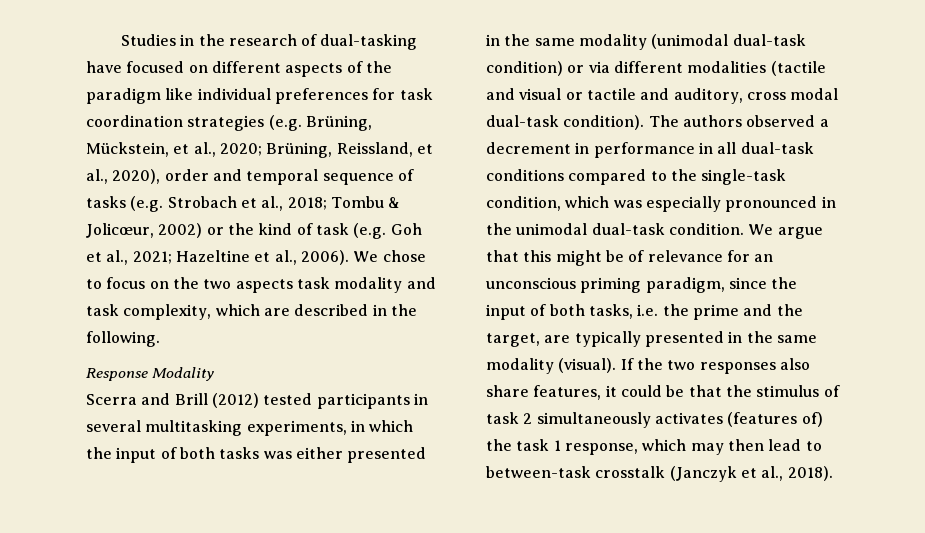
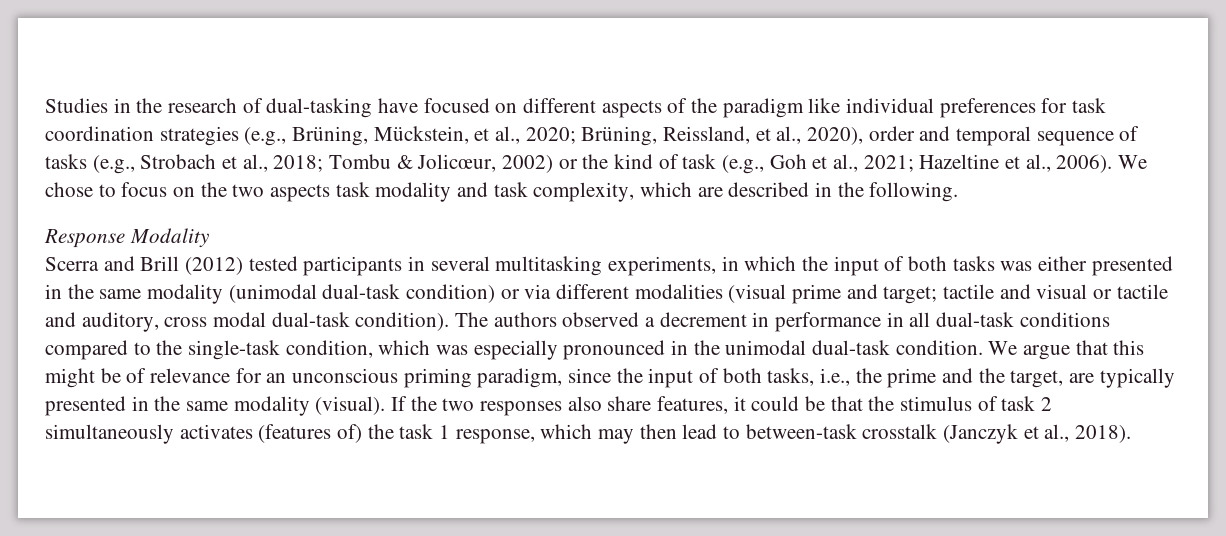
- Studies in the research of dual-tasking have focused on different aspects of the paradigm like individual preferences for task coordination strategies (e.g. Brüning, Mückstein, et al., 2020; Brüning, Reissland, et al., 2020), order and temporal sequence of tasks (e.g. Strobach et al., 2018; Tombu & Jolicœur, 2002) or the kind of task (e.g. Goh et al., 2021; Hazeltine et al., 2006).
+ Studies in the research of dual-tasking have focused on different aspects of the paradigm like individual preferences for task coordination strategies (e.g., Brüning, Mückstein, et al., 2020; Brüning, Reissland, et al., 2020), order and temporal sequence of tasks (e.g., Strobach et al., 2018; Tombu & Jolicœur, 2002) or the kind of task (e.g., Goh et al., 2021; Hazeltine et al., 2006).
- Scerra and Brill (2012) tested participants in several multitasking experiments, in which the input of both tasks was either presented in the same modality (unimodal dual-task condition) or via different modalities (tactile and visual or tactile and auditory, cross modal dual-task condition).
+ Scerra and Brill (2012) tested participants in several multitasking experiments, in which the input of both tasks was either presented in the same modality (unimodal dual-task condition) or via different modalities (visual prime and target; tactile and visual or tactile and auditory, cross modal dual-task condition).
- We argue that this might be of relevance for an unconscious priming paradigm, since the input of both tasks, i.e. the prime and the target, are typically presented in the same modality (visual).
+ We argue that this might be of relevance for an unconscious priming paradigm, since the input of both tasks, i.e., the prime and the target, are typically presented in the same modality (visual).

